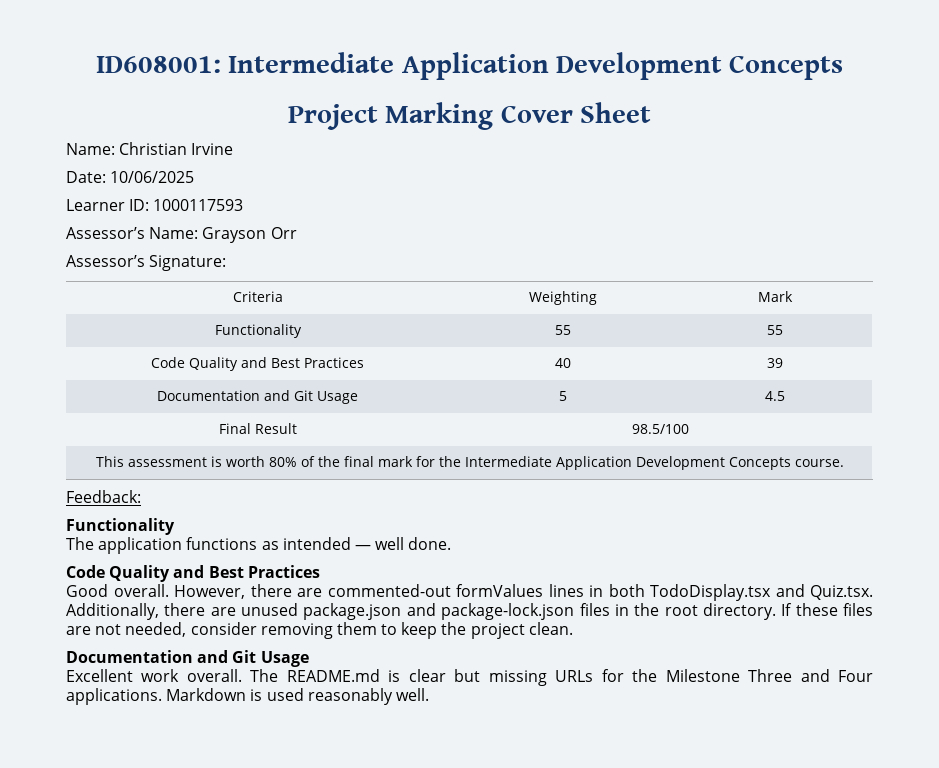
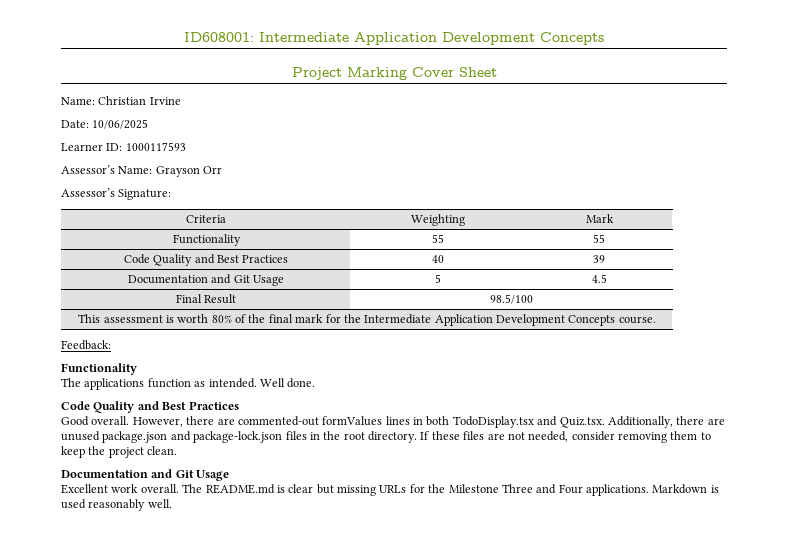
- The application functions as intended — well done.
+ The applications function as intended. Well done.

